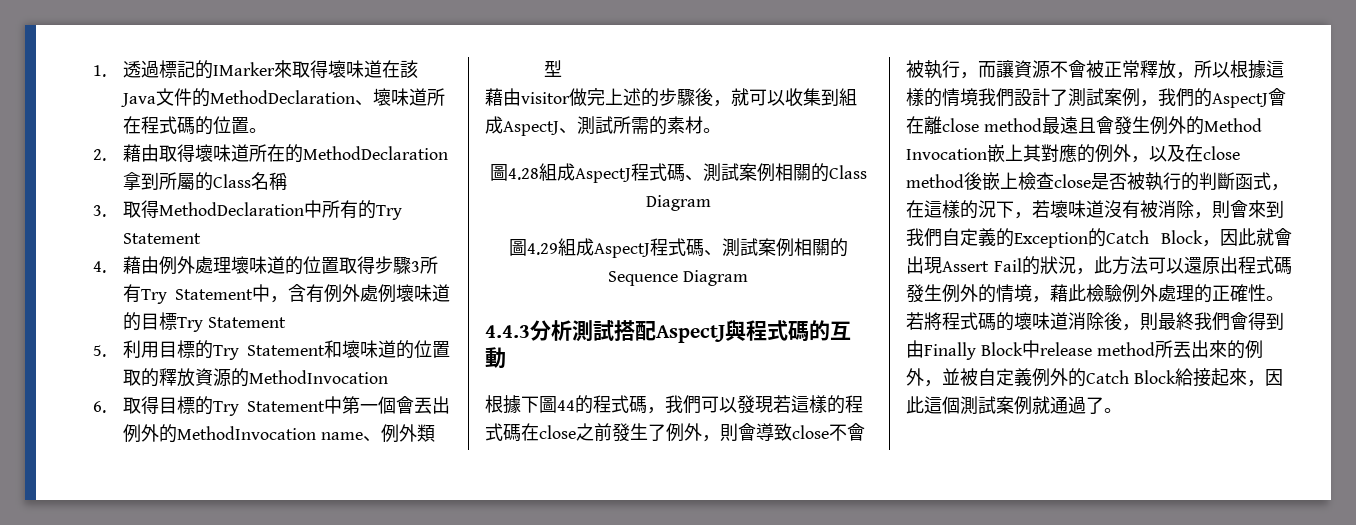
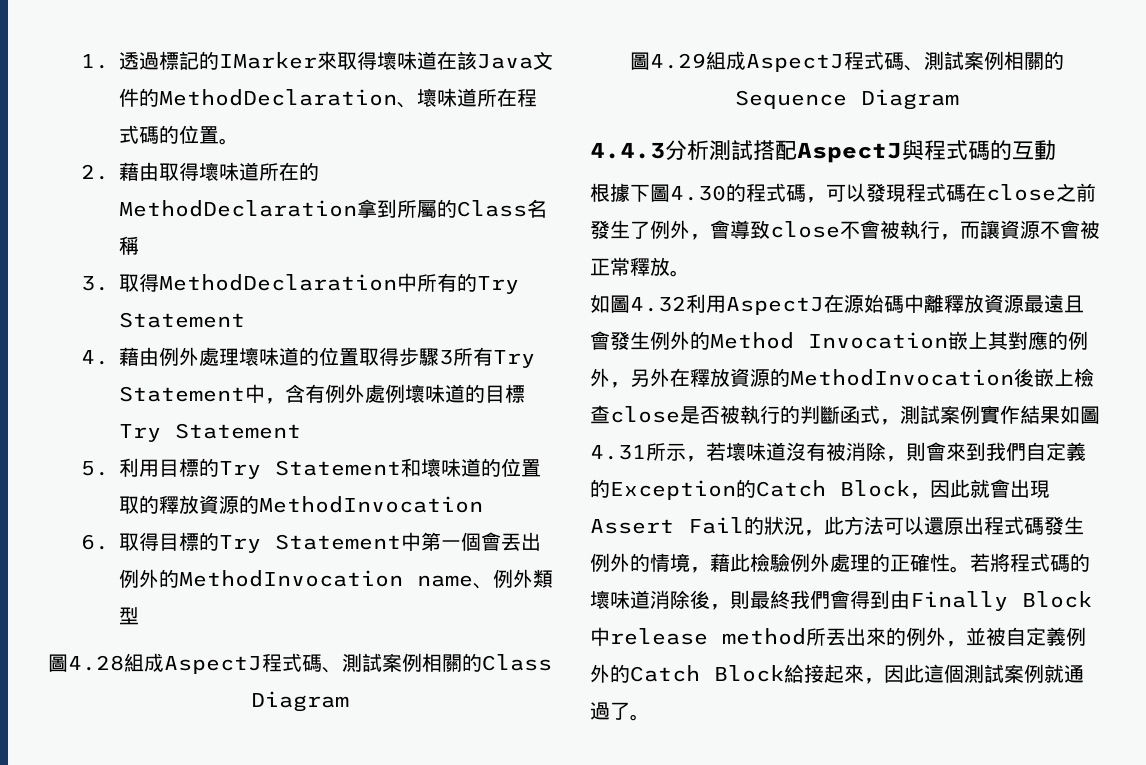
- 藉由visitor做完上述的步驟後，就可以收集到組成AspectJ、測試所需的素材。
- 根據下圖44的程式碼，我們可以發現若這樣的程式碼在close之前發生了例外，則會導致close不會被執行，而讓資源不會被正常釋放，所以根據這樣的情境我們設計了測試案例，我們的AspectJ會在離close method最遠且會發生例外的Method Invocation嵌上其對應的例外，以及在close method後嵌上檢查close是否被執行的判斷函式，在這樣的況下，若壞味道沒有被消除，則會來到我們自定義的Exception的Catch Block，因此就會出現Assert Fail的狀況，此方法可以還原出程式碼發生例外的情境，藉此檢驗例外處理的正確性。
+ 根據下圖4.30的程式碼，可以發現程式碼在close之前發生了例外，會導致close不會被執行，而讓資源不會被正常釋放。
+ 如圖4.32利用AspectJ在源始碼中離釋放資源最遠且會發生例外的Method Invocation嵌上其對應的例外，另外在釋放資源的MethodInvocation後嵌上檢查close是否被執行的判斷函式，測試案例實作結果如圖4.31所示，若壞味道沒有被消除，則會來到我們自定義的Exception的Catch Block，因此就會出現Assert Fail的狀況，此方法可以還原出程式碼發生例外的情境，藉此檢驗例外處理的正確性。

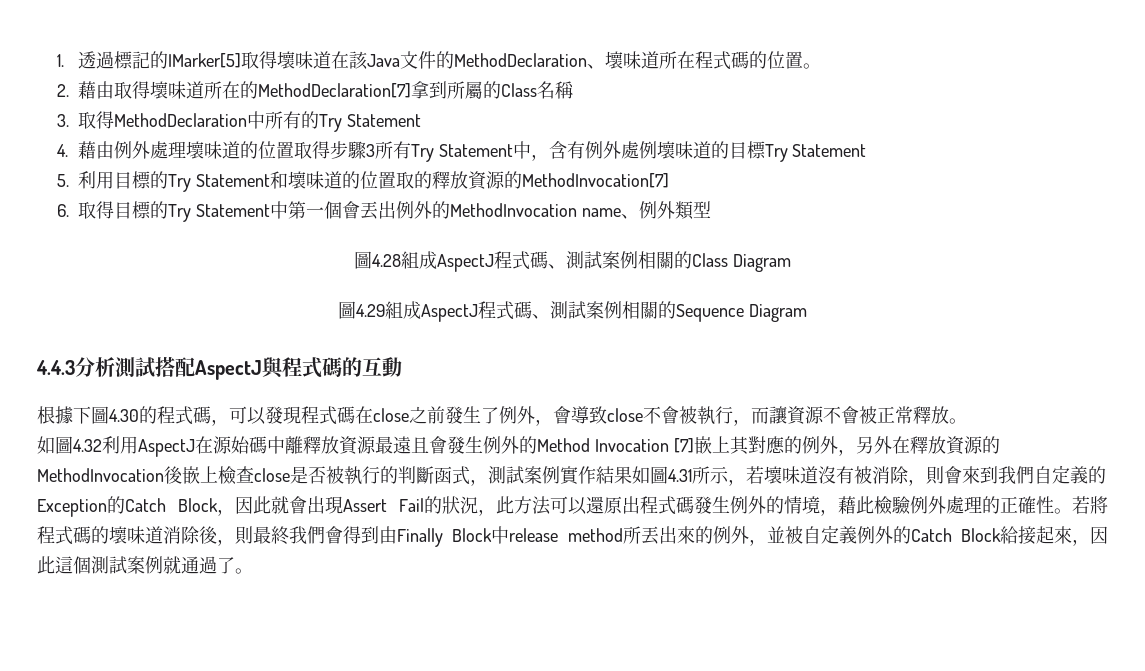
- 1.透過標記的IMarker來取得壞味道在該Java文件的MethodDeclaration、壞味道所在程式碼的位置。
+ 1.透過標記的IMarker[5]取得壞味道在該Java文件的MethodDeclaration、壞味道所在程式碼的位置。
- 2.藉由取得壞味道所在的MethodDeclaration拿到所屬的Class名稱
+ 2.藉由取得壞味道所在的MethodDeclaration[7]拿到所屬的Class名稱
- 5.利用目標的Try Statement和壞味道的位置取的釋放資源的MethodInvocation
+ 5.利用目標的Try Statement和壞味道的位置取的釋放資源的MethodInvocation[7]
- 如圖4.32利用AspectJ在源始碼中離釋放資源最遠且會發生例外的Method Invocation嵌上其對應的例外，另外在釋放資源的MethodInvocation後嵌上檢查close是否被執行的判斷函式，測試案例實作結果如圖4.31所示，若壞味道沒有被消除，則會來到我們自定義的Exception的Catch Block，因此就會出現Assert Fail的狀況，此方法可以還原出程式碼發生例外的情境，藉此檢驗例外處理的正確性。
+ 如圖4.32利用AspectJ在源始碼中離釋放資源最遠且會發生例外的Method Invocation [7]嵌上其對應的例外，另外在釋放資源的MethodInvocation後嵌上檢查close是否被執行的判斷函式，測試案例實作結果如圖4.31所示，若壞味道沒有被消除，則會來到我們自定義的Exception的Catch Block，因此就會出現Assert Fail的狀況，此方法可以還原出程式碼發生例外的情境，藉此檢驗例外處理的正確性。

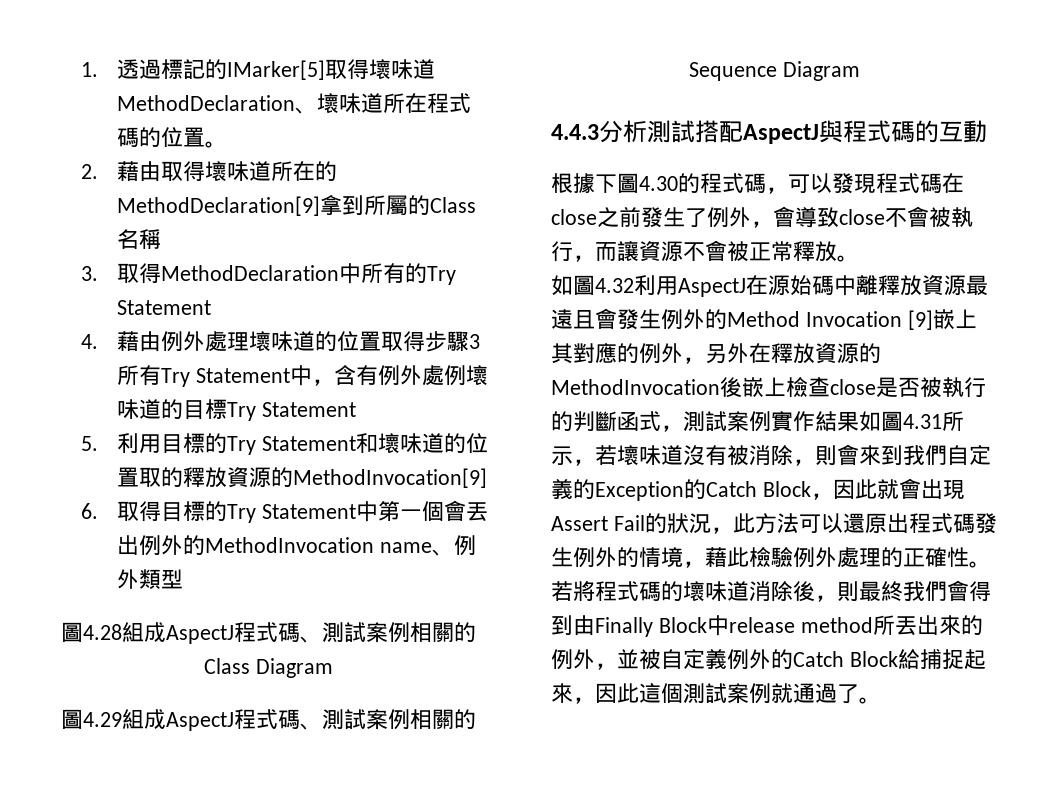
- 1.透過標記的IMarker[5]取得壞味道在該Java文件的MethodDeclaration、壞味道所在程式碼的位置。
+ 1.透過標記的IMarker[5]取得壞味道MethodDeclaration、壞味道所在程式碼的位置。
- 2.藉由取得壞味道所在的MethodDeclaration[7]拿到所屬的Class名稱
+ 2.藉由取得壞味道所在的MethodDeclaration[9]拿到所屬的Class名稱
- 5.利用目標的Try Statement和壞味道的位置取的釋放資源的MethodInvocation[7]
+ 5.利用目標的Try Statement和壞味道的位置取的釋放資源的MethodInvocation[9]
- 如圖4.32利用AspectJ在源始碼中離釋放資源最遠且會發生例外的Method Invocation [7]嵌上其對應的例外，另外在釋放資源的MethodInvocation後嵌上檢查close是否被執行的判斷函式，測試案例實作結果如圖4.31所示，若壞味道沒有被消除，則會來到我們自定義的Exception的Catch Block，因此就會出現Assert Fail的狀況，此方法可以還原出程式碼發生例外的情境，藉此檢驗例外處理的正確性。
+ 如圖4.32利用AspectJ在源始碼中離釋放資源最遠且會發生例外的Method Invocation [9]嵌上其對應的例外，另外在釋放資源的MethodInvocation後嵌上檢查close是否被執行的判斷函式，測試案例實作結果如圖4.31所示，若壞味道沒有被消除，則會來到我們自定義的Exception的Catch Block，因此就會出現Assert Fail的狀況，此方法可以還原出程式碼發生例外的情境，藉此檢驗例外處理的正確性。
- 若將程式碼的壞味道消除後，則最終我們會得到由Finally Block中release method所丟出來的例外，並被自定義例外的Catch Block給接起來，因此這個測試案例就通過了。
+ 若將程式碼的壞味道消除後，則最終我們會得到由Finally Block中release method所丟出來的例外，並被自定義例外的Catch Block給捕捉起來，因此這個測試案例就通過了。

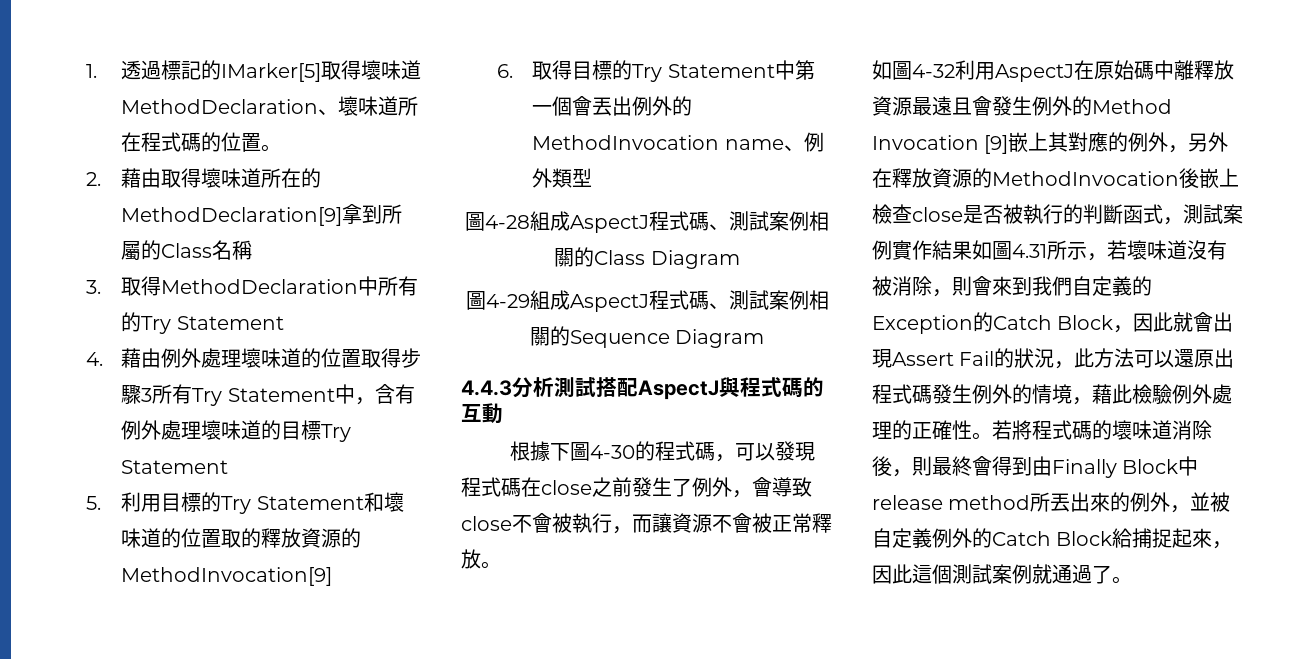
- 4.藉由例外處理壞味道的位置取得步驟3所有Try Statement中，含有例外處例壞味道的目標Try Statement
+ 4.藉由例外處理壞味道的位置取得步驟3所有Try Statement中，含有例外處理壞味道的目標Try Statement
- 圖4.28組成AspectJ程式碼、測試案例相關的Class Diagram
+ 圖4-28組成AspectJ程式碼、測試案例相關的Class Diagram
- 圖4.29組成AspectJ程式碼、測試案例相關的Sequence Diagram
+ 圖4-29組成AspectJ程式碼、測試案例相關的Sequence Diagram
- 根據下圖4.30的程式碼，可以發現程式碼在close之前發生了例外，會導致close不會被執行，而讓資源不會被正常釋放。
+ 根據下圖4-30的程式碼，可以發現程式碼在close之前發生了例外，會導致close不會被執行，而讓資源不會被正常釋放。
- 如圖4.32利用AspectJ在源始碼中離釋放資源最遠且會發生例外的Method Invocation [9]嵌上其對應的例外，另外在釋放資源的MethodInvocation後嵌上檢查close是否被執行的判斷函式，測試案例實作結果如圖4.31所示，若壞味道沒有被消除，則會來到我們自定義的Exception的Catch Block，因此就會出現Assert Fail的狀況，此方法可以還原出程式碼發生例外的情境，藉此檢驗例外處理的正確性。
+ 如圖4-32利用AspectJ在原始碼中離釋放資源最遠且會發生例外的Method Invocation [9]嵌上其對應的例外，另外在釋放資源的MethodInvocation後嵌上檢查close是否被執行的判斷函式，測試案例實作結果如圖4.31所示，若壞味道沒有被消除，則會來到我們自定義的Exception的Catch Block，因此就會出現Assert Fail的狀況，此方法可以還原出程式碼發生例外的情境，藉此檢驗例外處理的正確性。
- 若將程式碼的壞味道消除後，則最終我們會得到由Finally Block中release method所丟出來的例外，並被自定義例外的Catch Block給捕捉起來，因此這個測試案例就通過了。
+ 若將程式碼的壞味道消除後，則最終會得到由Finally Block中release method所丟出來的例外，並被自定義例外的Catch Block給捕捉起來，因此這個測試案例就通過了。

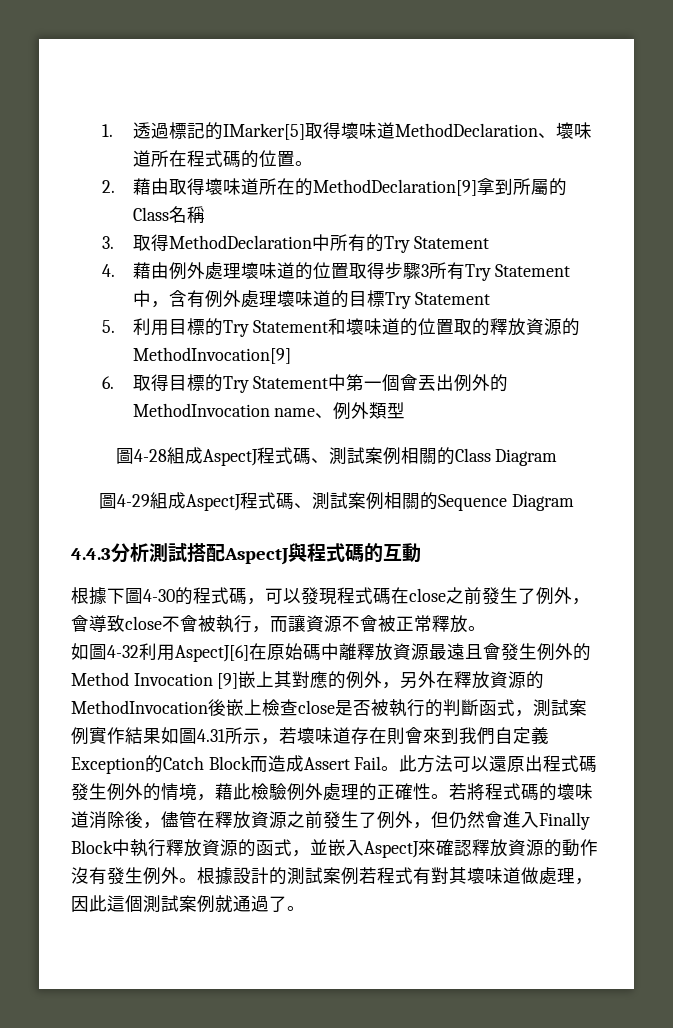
- 如圖4-32利用AspectJ在原始碼中離釋放資源最遠且會發生例外的Method Invocation [9]嵌上其對應的例外，另外在釋放資源的MethodInvocation後嵌上檢查close是否被執行的判斷函式，測試案例實作結果如圖4.31所示，若壞味道沒有被消除，則會來到我們自定義的Exception的Catch Block，因此就會出現Assert Fail的狀況，此方法可以還原出程式碼發生例外的情境，藉此檢驗例外處理的正確性。
+ 如圖4-32利用AspectJ[6]在原始碼中離釋放資源最遠且會發生例外的Method Invocation [9]嵌上其對應的例外，另外在釋放資源的MethodInvocation後嵌上檢查close是否被執行的判斷函式，測試案例實作結果如圖4.31所示，若壞味道存在則會來到我們自定義Exception的Catch Block而造成Assert Fail。此方法可以還原出程式碼發生例外的情境，藉此檢驗例外處理的正確性。
- 若將程式碼的壞味道消除後，則最終會得到由Finally Block中release method所丟出來的例外，並被自定義例外的Catch Block給捕捉起來，因此這個測試案例就通過了。
+ 若將程式碼的壞味道消除後，儘管在釋放資源之前發生了例外，但仍然會進入Finally Block中執行釋放資源的函式，並嵌入AspectJ來確認釋放資源的動作沒有發生例外。根據設計的測試案例若程式有對其壞味道做處理，因此這個測試案例就通過了。

